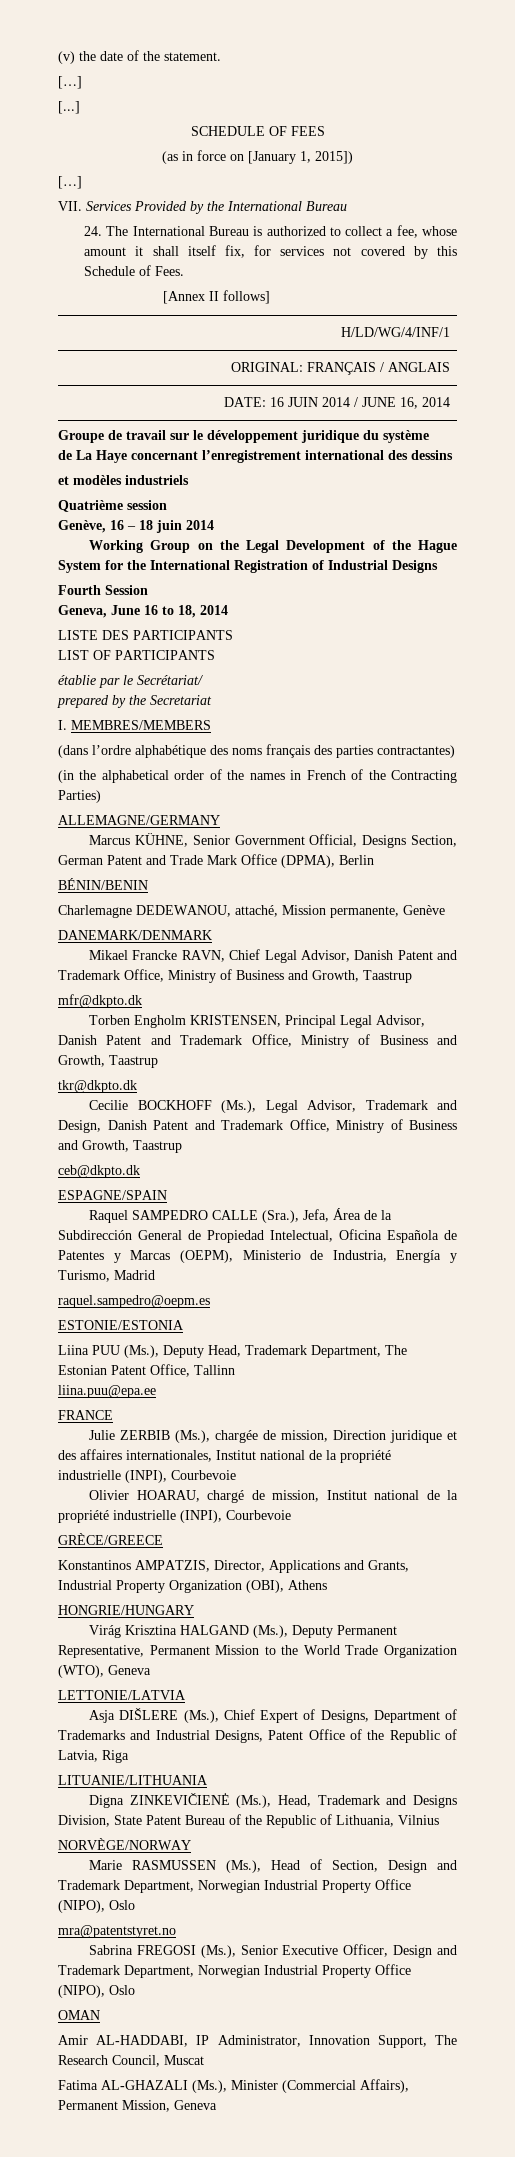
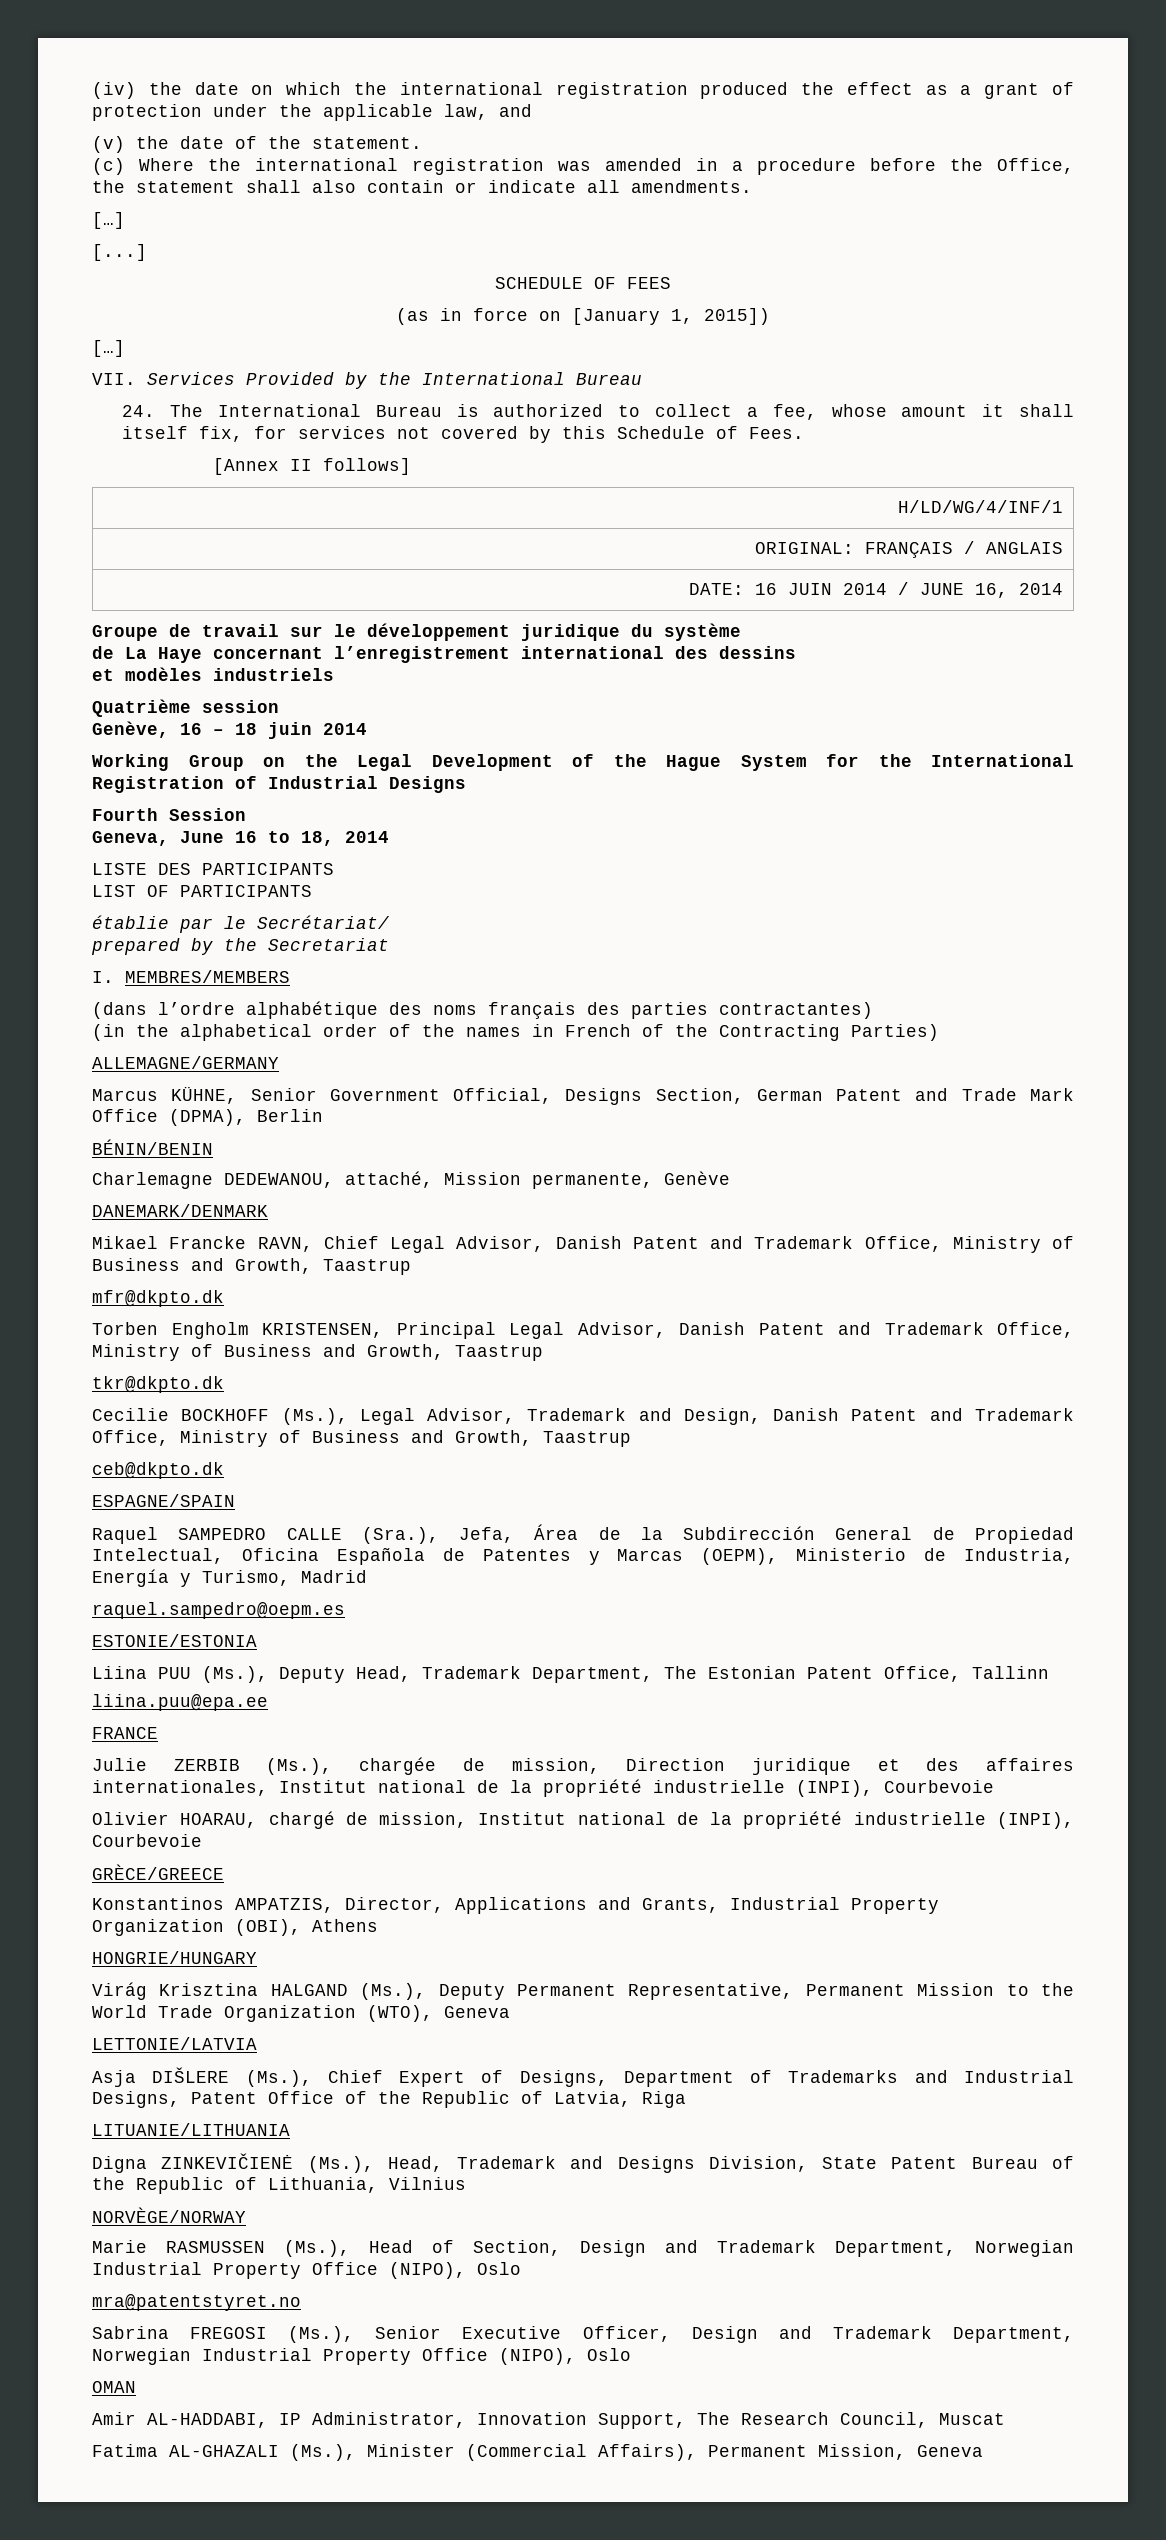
+ (iv) the date on which the international registration produced the effect as a grant of protection under the applicable law, and
+ (c) Where the international registration was amended in a procedure before the Office, the statement shall also contain or indicate all amendments.

